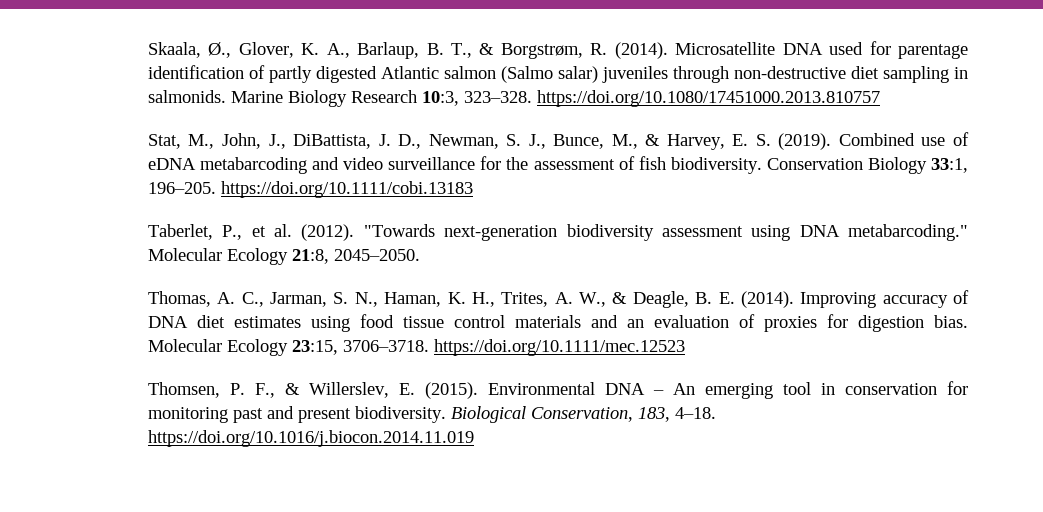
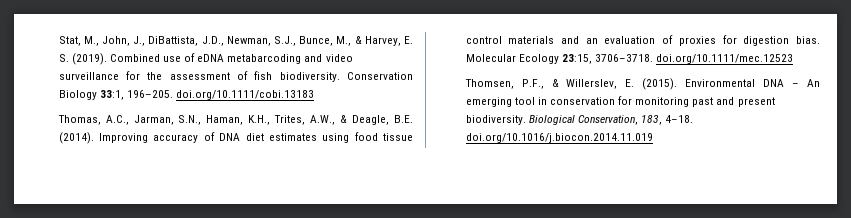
- Skaala, Ø., Glover, K. A., Barlaup, B. T., & Borgstrøm, R. (2014). Microsatellite DNA used for parentage identification of partly digested Atlantic salmon (Salmo salar) juveniles through non-destructive diet sampling in salmonids. Marine Biology Research 10:3, 323–328. https://doi.org/10.1080/17451000.2013.810757
- Stat, M., John, J., DiBattista, J. D., Newman, S. J., Bunce, M., & Harvey, E. S. (2019).
+ Stat, M., John, J., DiBattista, J.D., Newman, S.J., Bunce, M., & Harvey, E. S. (2019).
- Conservation Biology 33:1, 196–205. https://doi.org/10.1111/cobi.13183
- Taberlet, P., et al. (2012). "Towards next-generation biodiversity assessment using DNA metabarcoding." Molecular Ecology 21:8, 2045–2050.
- Thomas, A. C., Jarman, S. N., Haman, K. H., Trites, A. W., & Deagle, B. E. (2014).
+ Conservation Biology 33:1, 196–205. doi.org/10.1111/cobi.13183
+ Thomas, A.C., Jarman, S.N., Haman, K.H., Trites, A.W., & Deagle, B.E. (2014).
- Molecular Ecology 23:15, 3706–3718. https://doi.org/10.1111/mec.12523
+ Molecular Ecology 23:15, 3706–3718. doi.org/10.1111/mec.12523
- Thomsen, P. F., & Willerslev, E. (2015).
+ Thomsen, P.F., & Willerslev, E. (2015).
- Biological Conservation, 183, 4–18. https://doi.org/10.1016/j.biocon.2014.11.019
+ Biological Conservation, 183, 4–18. doi.org/10.1016/j.biocon.2014.11.019

